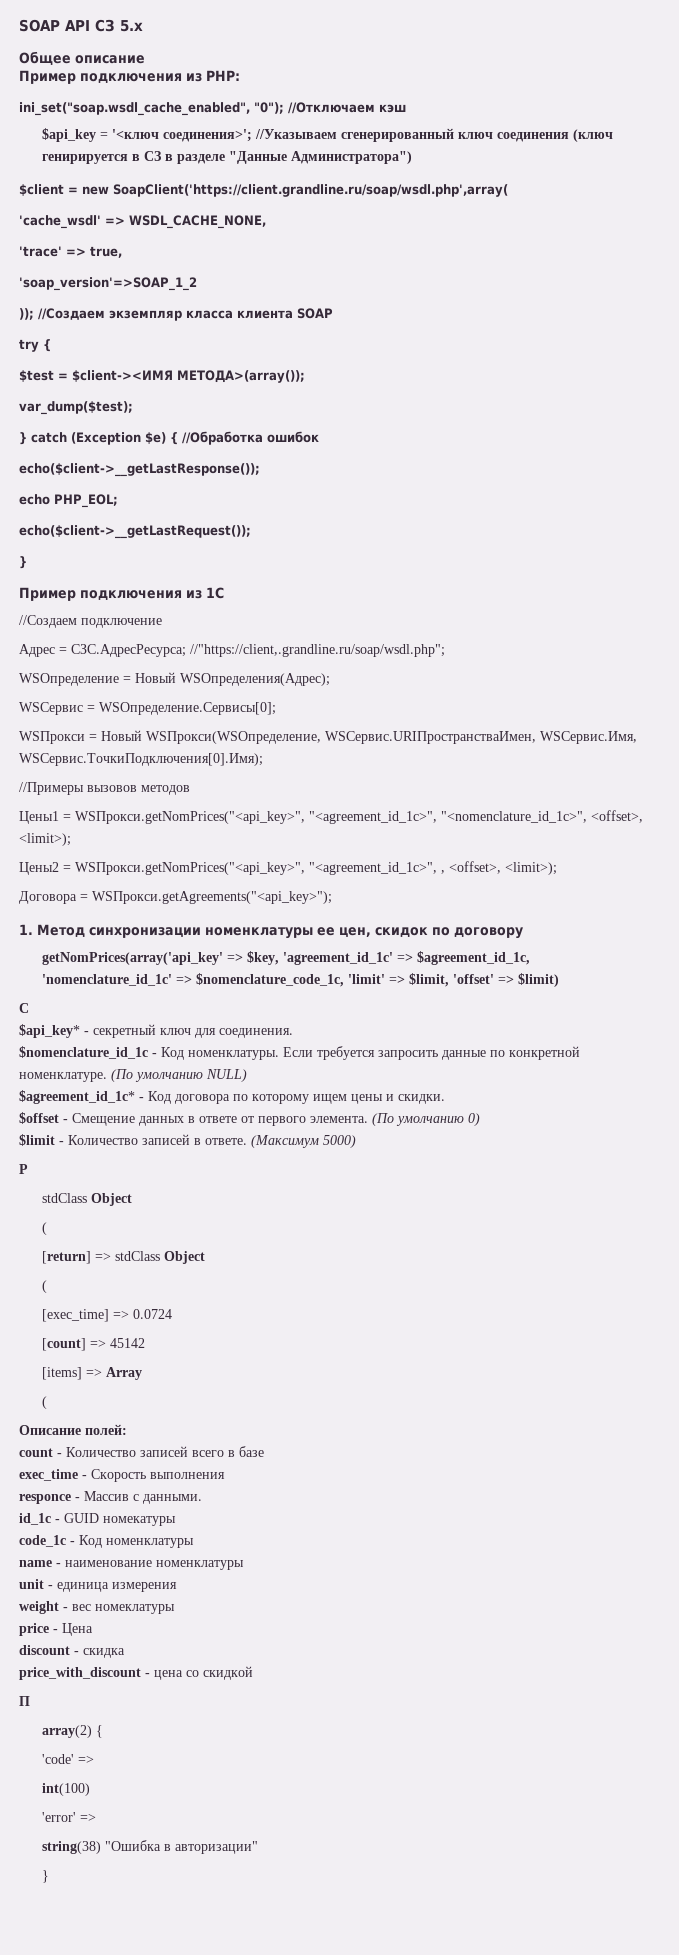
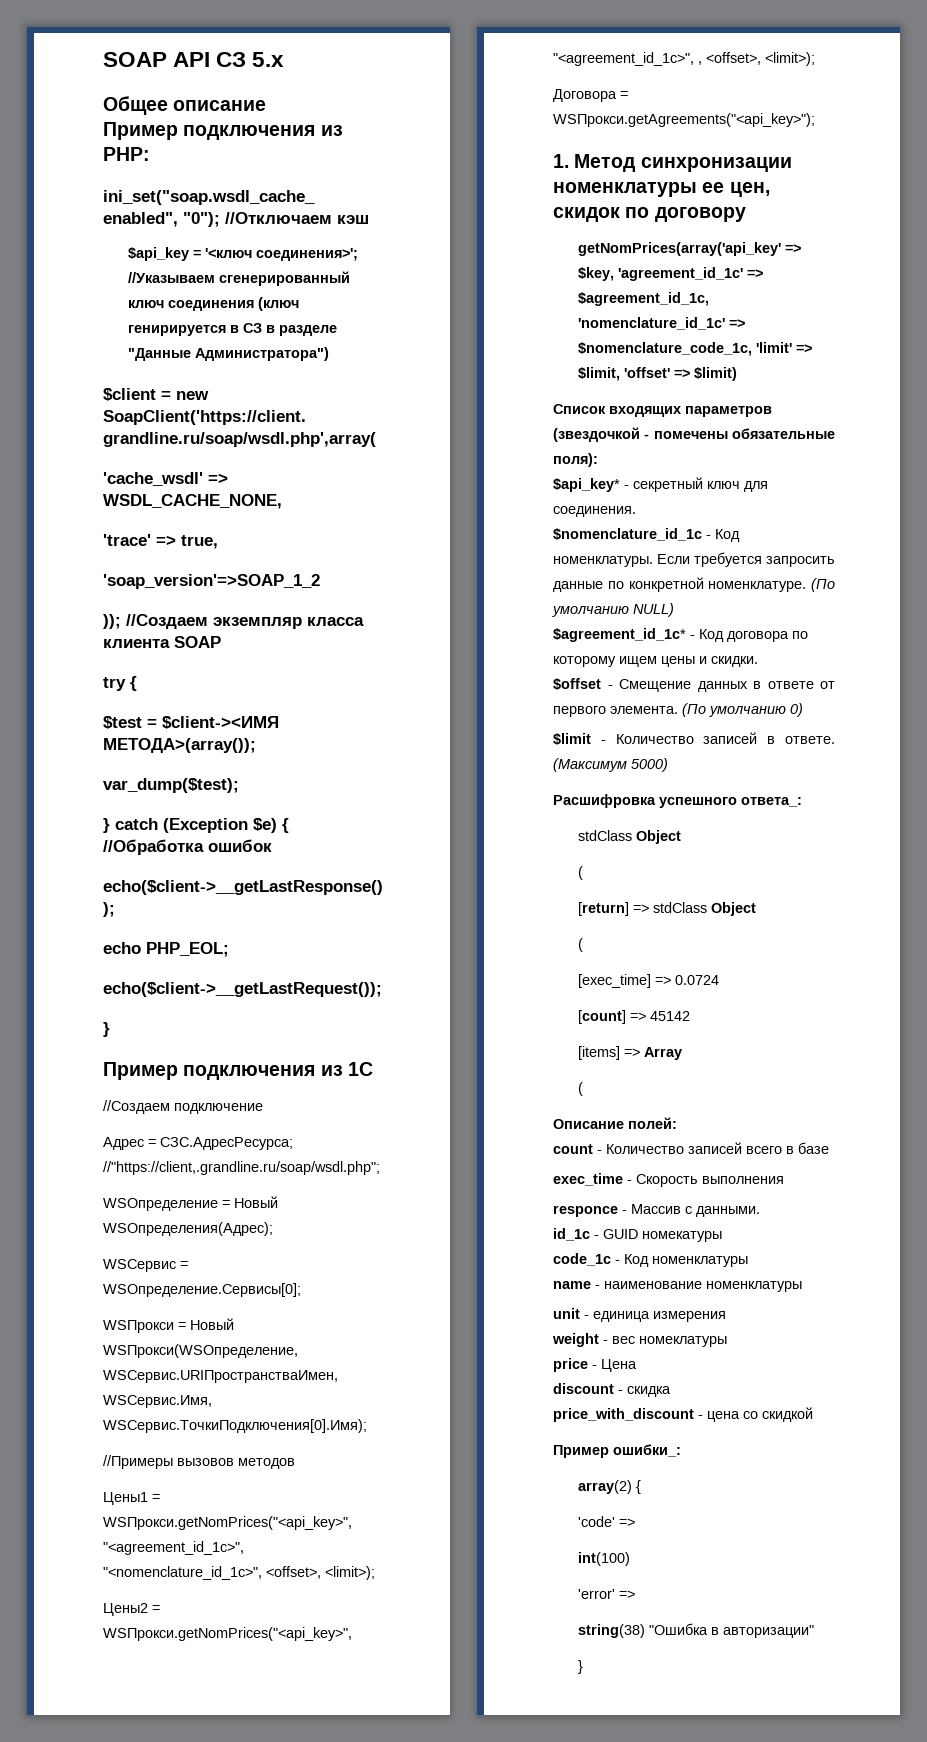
- С
+ Список входящих параметров (звездочкой - помечены обязательные поля):
- Р
+ Расшифровка успешного ответа_:
- П
+ Пример ошибки_:

